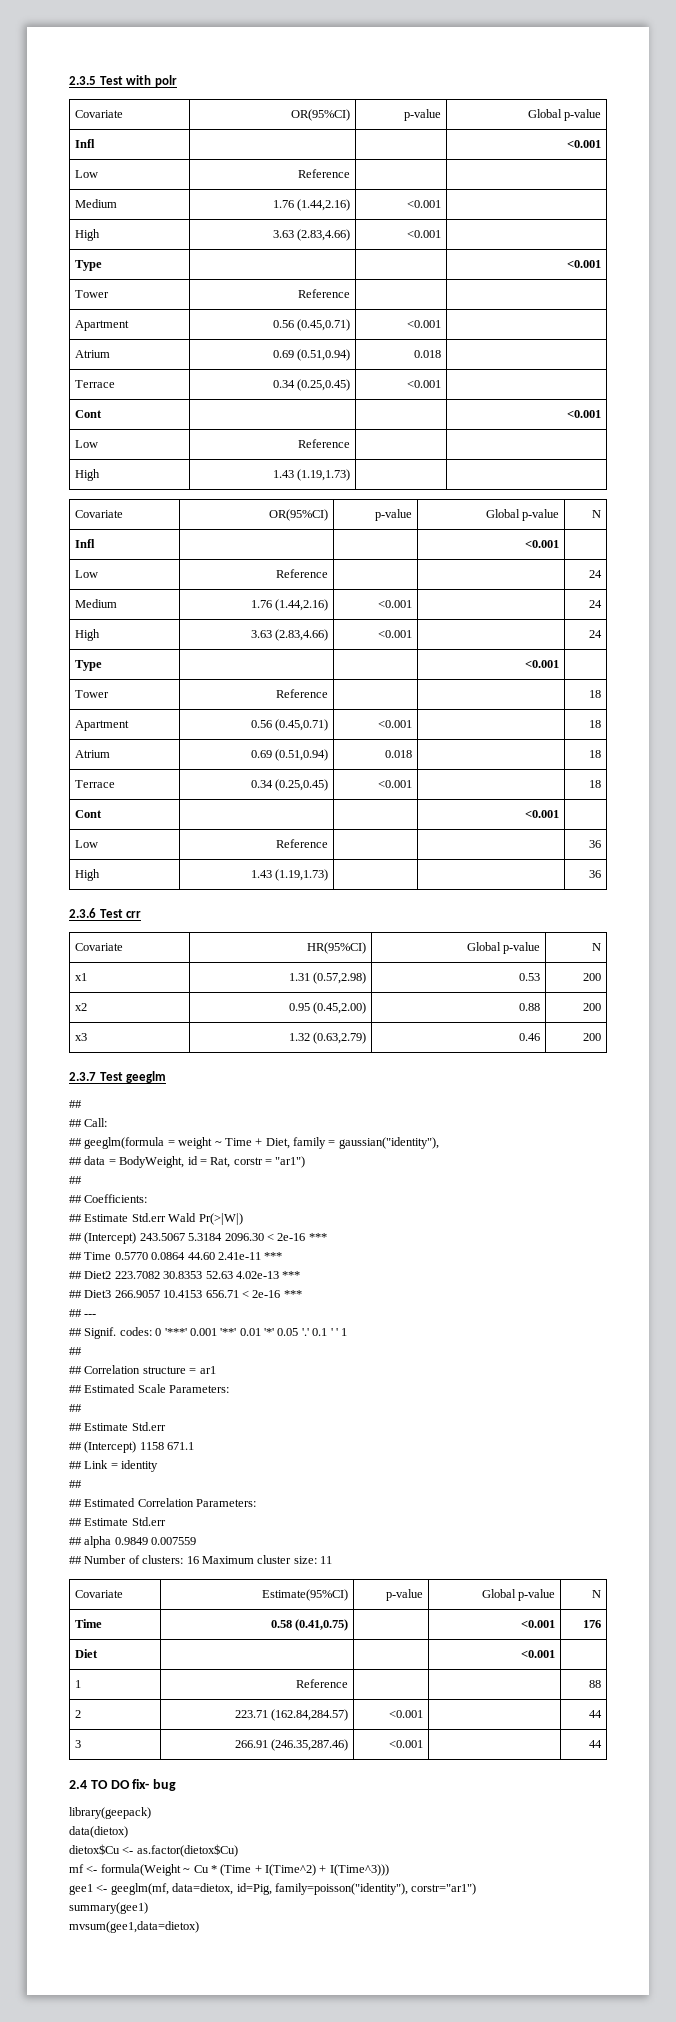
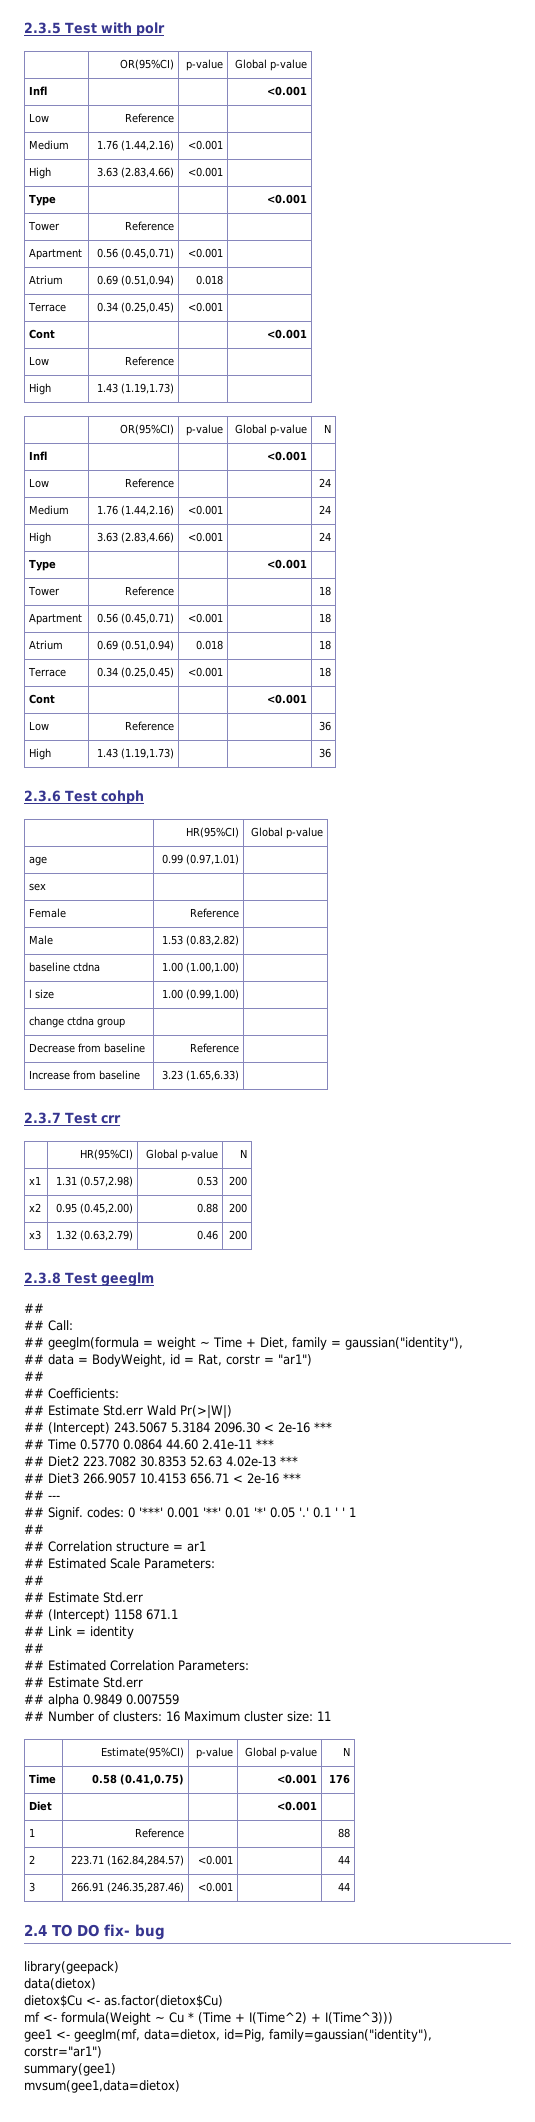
  2.3.5 Test with polr
- Covariate | OR(95%CI) | p-value | Global p-value
+ | OR(95%CI) | p-value | Global p-value
- Covariate | OR(95%CI) | p-value | Global p-value | N
+ | OR(95%CI) | p-value | Global p-value | N
- 2.3.6 Test crr
+ 2.3.6 Test cohph
+ | HR(95%CI) | Global p-value
+ age | 0.99 (0.97,1.01) |
+ sex | |
+ Female | Reference |
+ Male | 1.53 (0.83,2.82) |
+ baseline ctdna | 1.00 (1.00,1.00) |
+ l size | 1.00 (0.99,1.00) |
+ change ctdna group | |
+ Decrease from baseline | Reference |
+ Increase from baseline | 3.23 (1.65,6.33) |
+ 2.3.7 Test crr
- Covariate | HR(95%CI) | Global p-value | N
+ | HR(95%CI) | Global p-value | N
- 2.3.7 Test geeglm
+ 2.3.8 Test geeglm
- Covariate | Estimate(95%CI) | p-value | Global p-value | N
+ | Estimate(95%CI) | p-value | Global p-value | N
- gee1 <- geeglm(mf, data=dietox, id=Pig, family=poisson("identity"), corstr="ar1")
+ gee1 <- geeglm(mf, data=dietox, id=Pig, family=gaussian("identity"), corstr="ar1")

